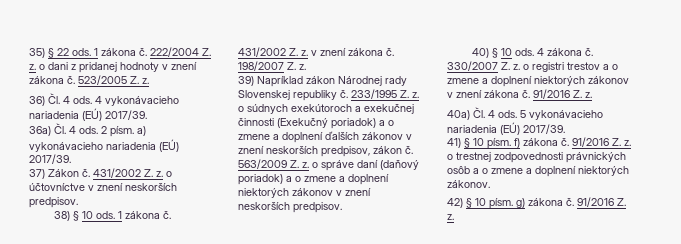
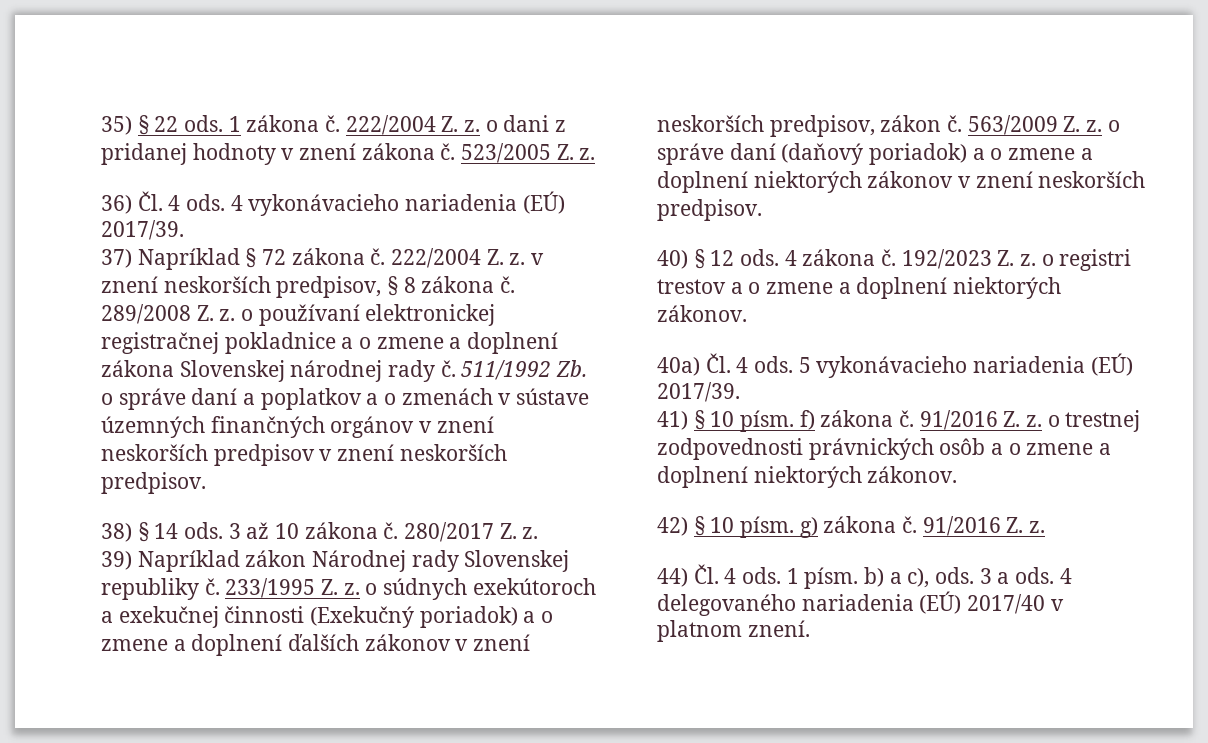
- 36a) Čl. 4 ods. 2 písm. a) vykonávacieho nariadenia (EÚ) 2017/39.
- 37) Zákon č. 431/2002 Z. z. o účtovníctve v znení neskorších predpisov.
+ 37) Napríklad § 72 zákona č. 222/2004 Z. z. v znení neskorších predpisov, § 8 zákona č. 289/2008 Z. z. o používaní elektronickej registračnej pokladnice a o zmene a doplnení zákona Slovenskej národnej rady č. 511/1992 Zb. o správe daní a poplatkov a o zmenách v sústave územných finančných orgánov v znení neskorších predpisov v znení neskorších predpisov.
- 38) § 10 ods. 1 zákona č. 431/2002 Z. z. v znení zákona č. 198/2007 Z. z.
+ 38) § 14 ods. 3 až 10 zákona č. 280/2017 Z. z.
- 40) § 10 ods.
+ 40) § 12 ods.
- 330/2007 Z. z. o registri trestov a o zmene a doplnení niektorých zákonov v znení zákona č. 91/2016 Z. z.
+ 192/2023 Z. z. o registri trestov a o zmene a doplnení niektorých zákonov.
+ 44) Čl. 4 ods. 1 písm. b) a c), ods. 3 a ods. 4 delegovaného nariadenia (EÚ) 2017/40 v platnom znení.

